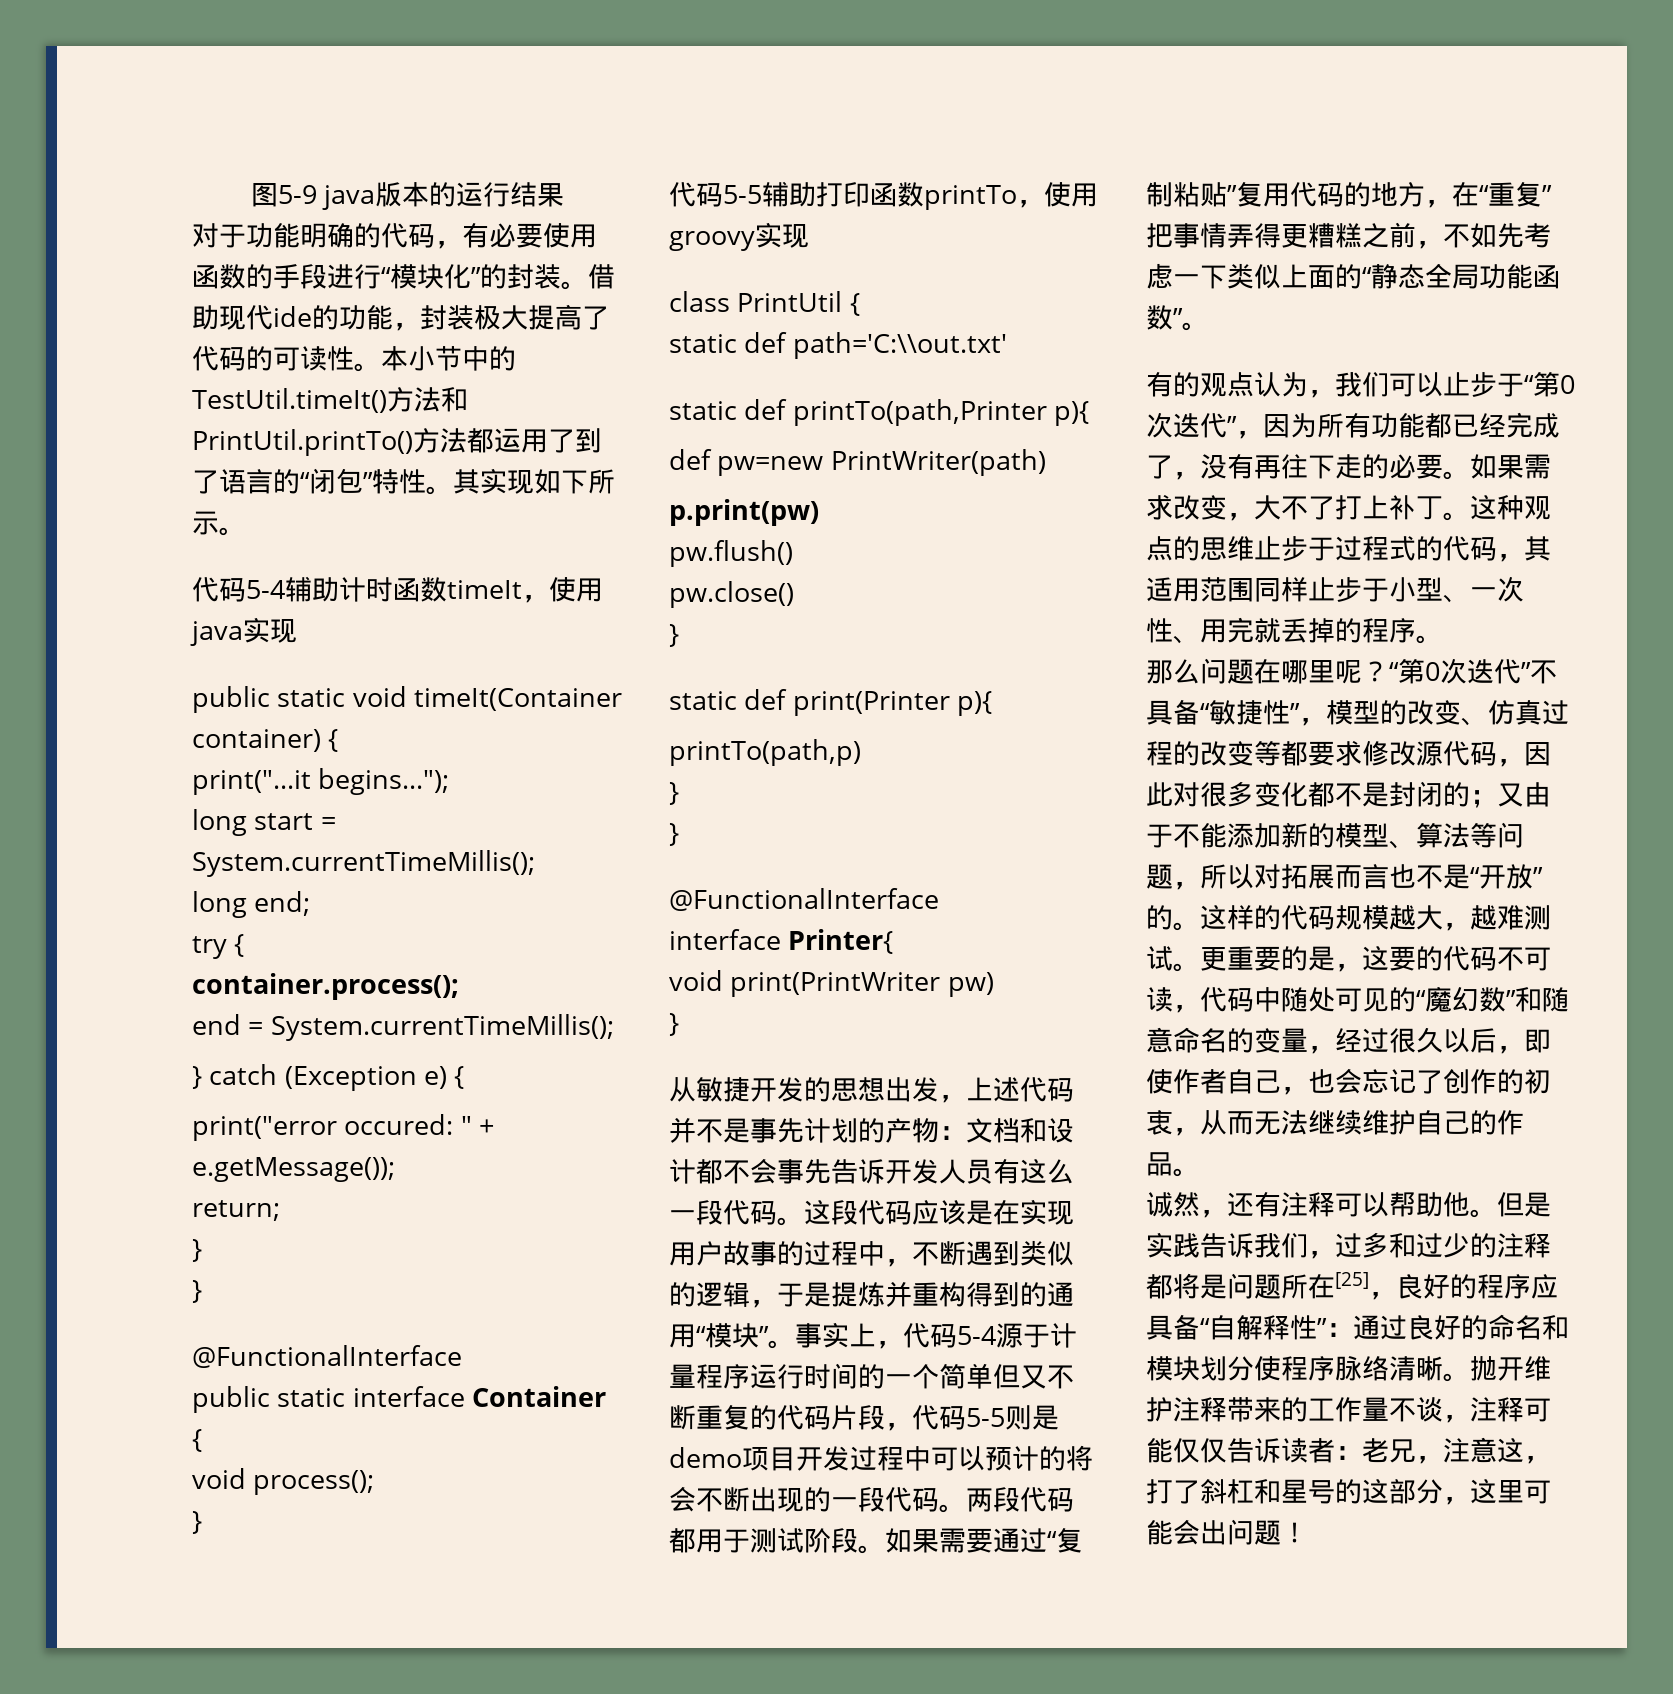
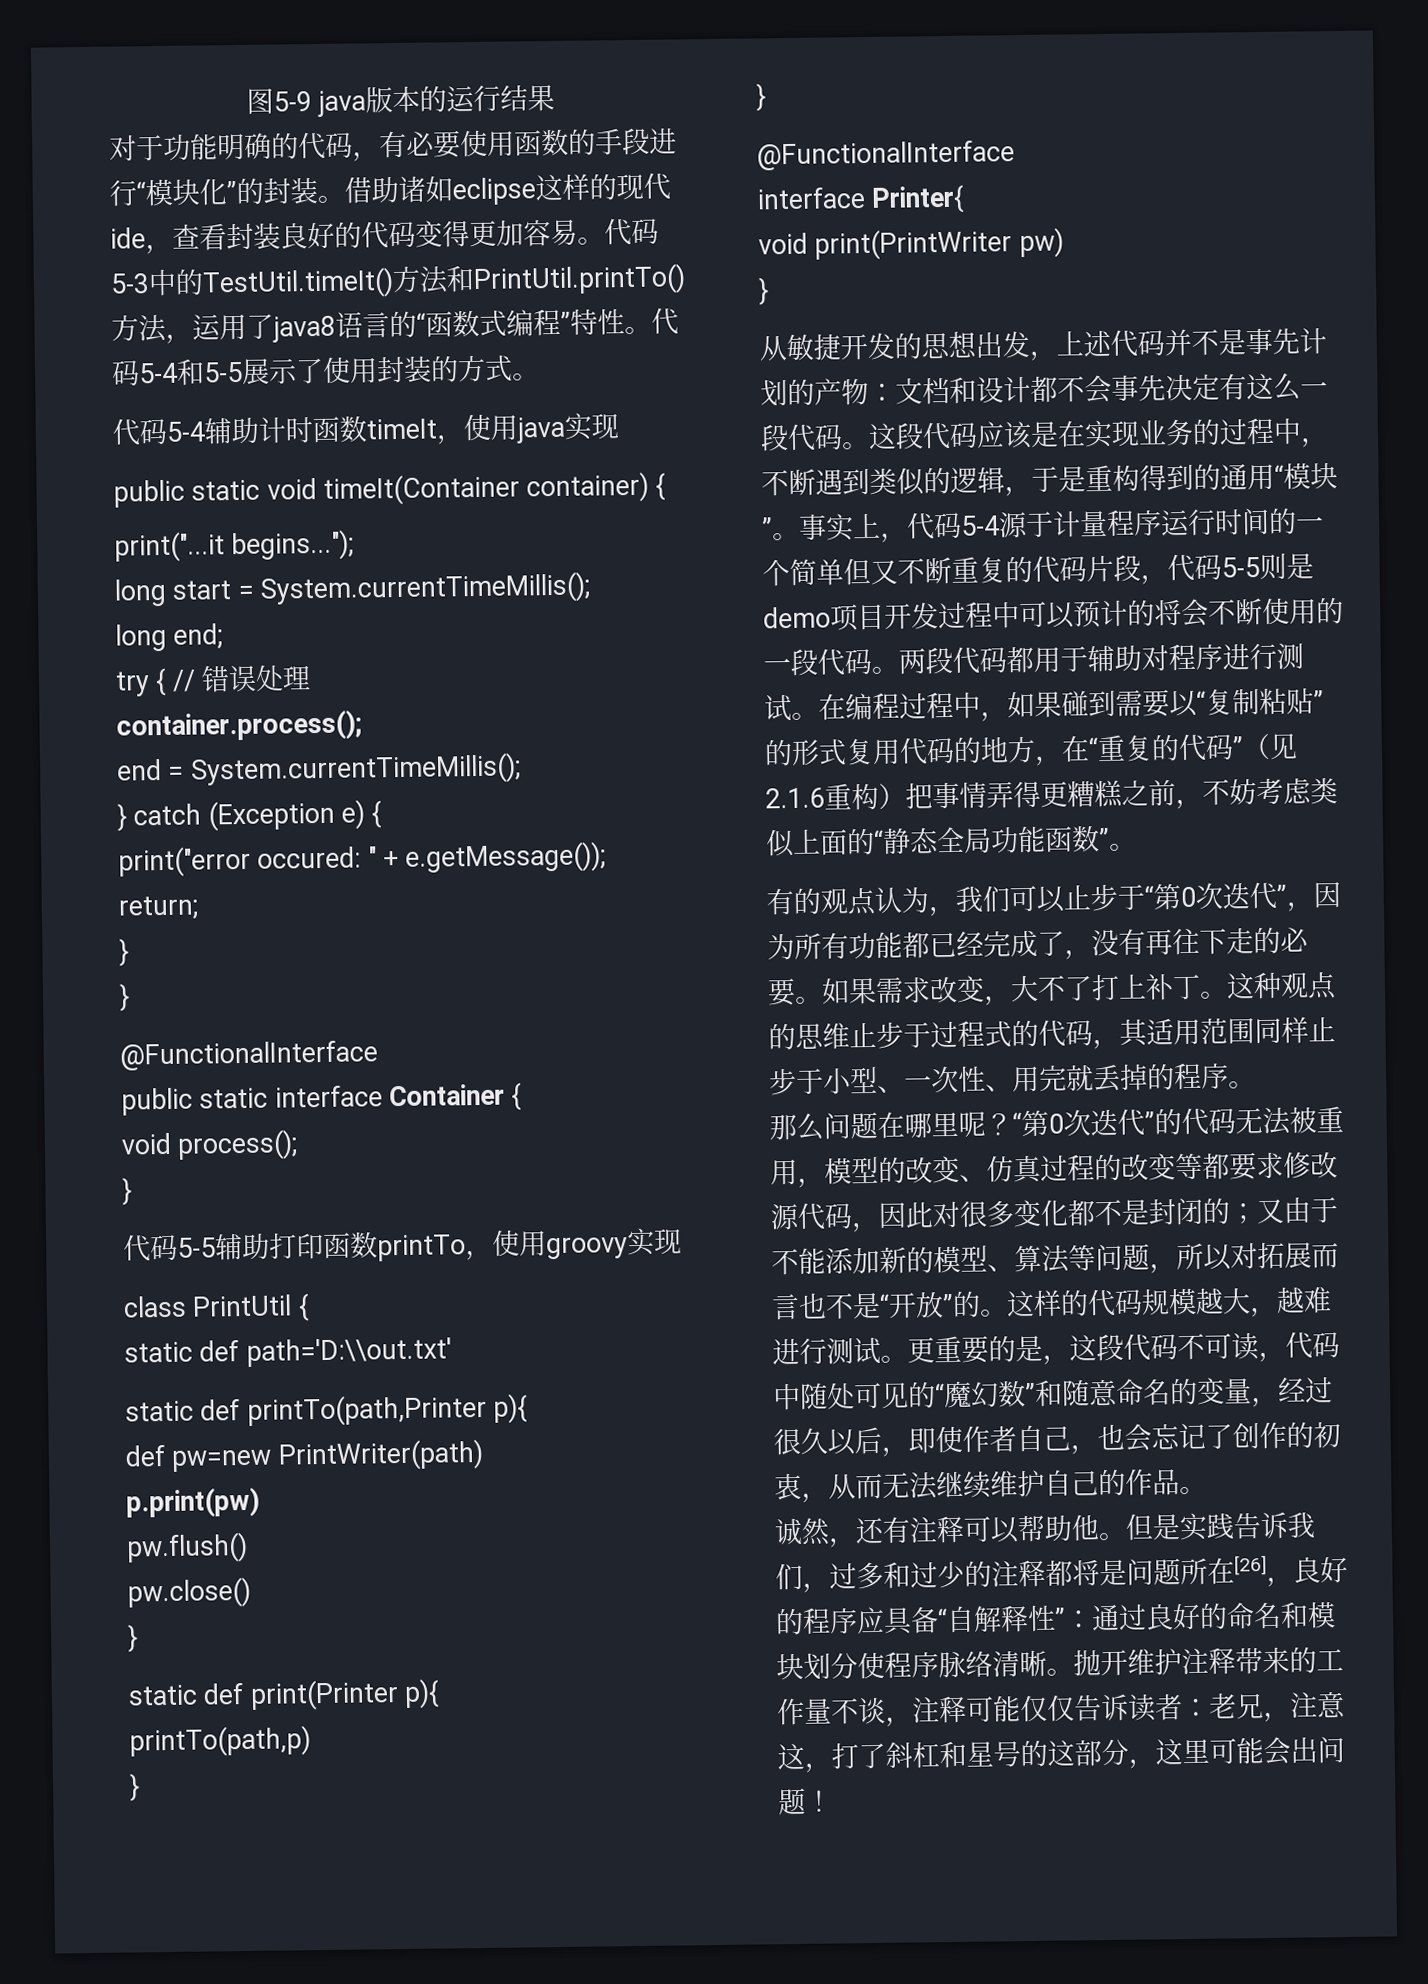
- 借助现代ide的功能，封装极大提高了代码的可读性。本小节中的TestUtil.timeIt()方法和PrintUtil.printTo()方法都运用了到了语言的“闭包”特性。其实现如下所示。
+ 借助诸如eclipse这样的现代ide，查看封装良好的代码变得更加容易。代码5-3中的TestUtil.timeIt()方法和PrintUtil.printTo()方法，运用了java8语言的“函数式编程”特性。代码5-4和5-5展示了使用封装的方式。
- try {
+ try { // 错误处理
- static def path='C:\\out.txt'
+ static def path='D:\\out.txt'
- 从敏捷开发的思想出发，上述代码并不是事先计划的产物：文档和设计都不会事先告诉开发人员有这么一段代码。
+ 从敏捷开发的思想出发，上述代码并不是事先计划的产物：文档和设计都不会事先决定有这么一段代码。
- 这段代码应该是在实现用户故事的过程中，不断遇到类似的逻辑，于是提炼并重构得到的通用“模块”。
+ 这段代码应该是在实现业务的过程中，不断遇到类似的逻辑，于是重构得到的通用“模块”。
- 事实上，代码5-4源于计量程序运行时间的一个简单但又不断重复的代码片段，代码5-5则是demo项目开发过程中可以预计的将会不断出现的一段代码。
+ 事实上，代码5-4源于计量程序运行时间的一个简单但又不断重复的代码片段，代码5-5则是demo项目开发过程中可以预计的将会不断使用的一段代码。
- 两段代码都用于测试阶段。如果需要通过“复制粘贴”复用代码的地方，在“重复”把事情弄得更糟糕之前，不如先考虑一下类似上面的“静态全局功能函数”。
+ 两段代码都用于辅助对程序进行测试。在编程过程中，如果碰到需要以“复制粘贴”的形式复用代码的地方，在“重复的代码”（见2.1.6重构）把事情弄得更糟糕之前，不妨考虑类似上面的“静态全局功能函数”。
- “第0次迭代”不具备“敏捷性”，模型的改变、仿真过程的改变等都要求修改源代码，因此对很多变化都不是封闭的；又由于不能添加新的模型、算法等问题，所以对拓展而言也不是“开放”的。
+ “第0次迭代”的代码无法被重用，模型的改变、仿真过程的改变等都要求修改源代码，因此对很多变化都不是封闭的；又由于不能添加新的模型、算法等问题，所以对拓展而言也不是“开放”的。
- 这样的代码规模越大，越难测试。
+ 这样的代码规模越大，越难进行测试。
- 更重要的是，这要的代码不可读，代码中随处可见的“魔幻数”和随意命名的变量，经过很久以后，即使作者自己，也会忘记了创作的初衷，从而无法继续维护自己的作品。
+ 更重要的是，这段代码不可读，代码中随处可见的“魔幻数”和随意命名的变量，经过很久以后，即使作者自己，也会忘记了创作的初衷，从而无法继续维护自己的作品。
- 但是实践告诉我们，过多和过少的注释都将是问题所在[25]，良好的程序应具备“自解释性”：通过良好的命名和模块划分使程序脉络清晰。
+ 但是实践告诉我们，过多和过少的注释都将是问题所在[26]，良好的程序应具备“自解释性”：通过良好的命名和模块划分使程序脉络清晰。

